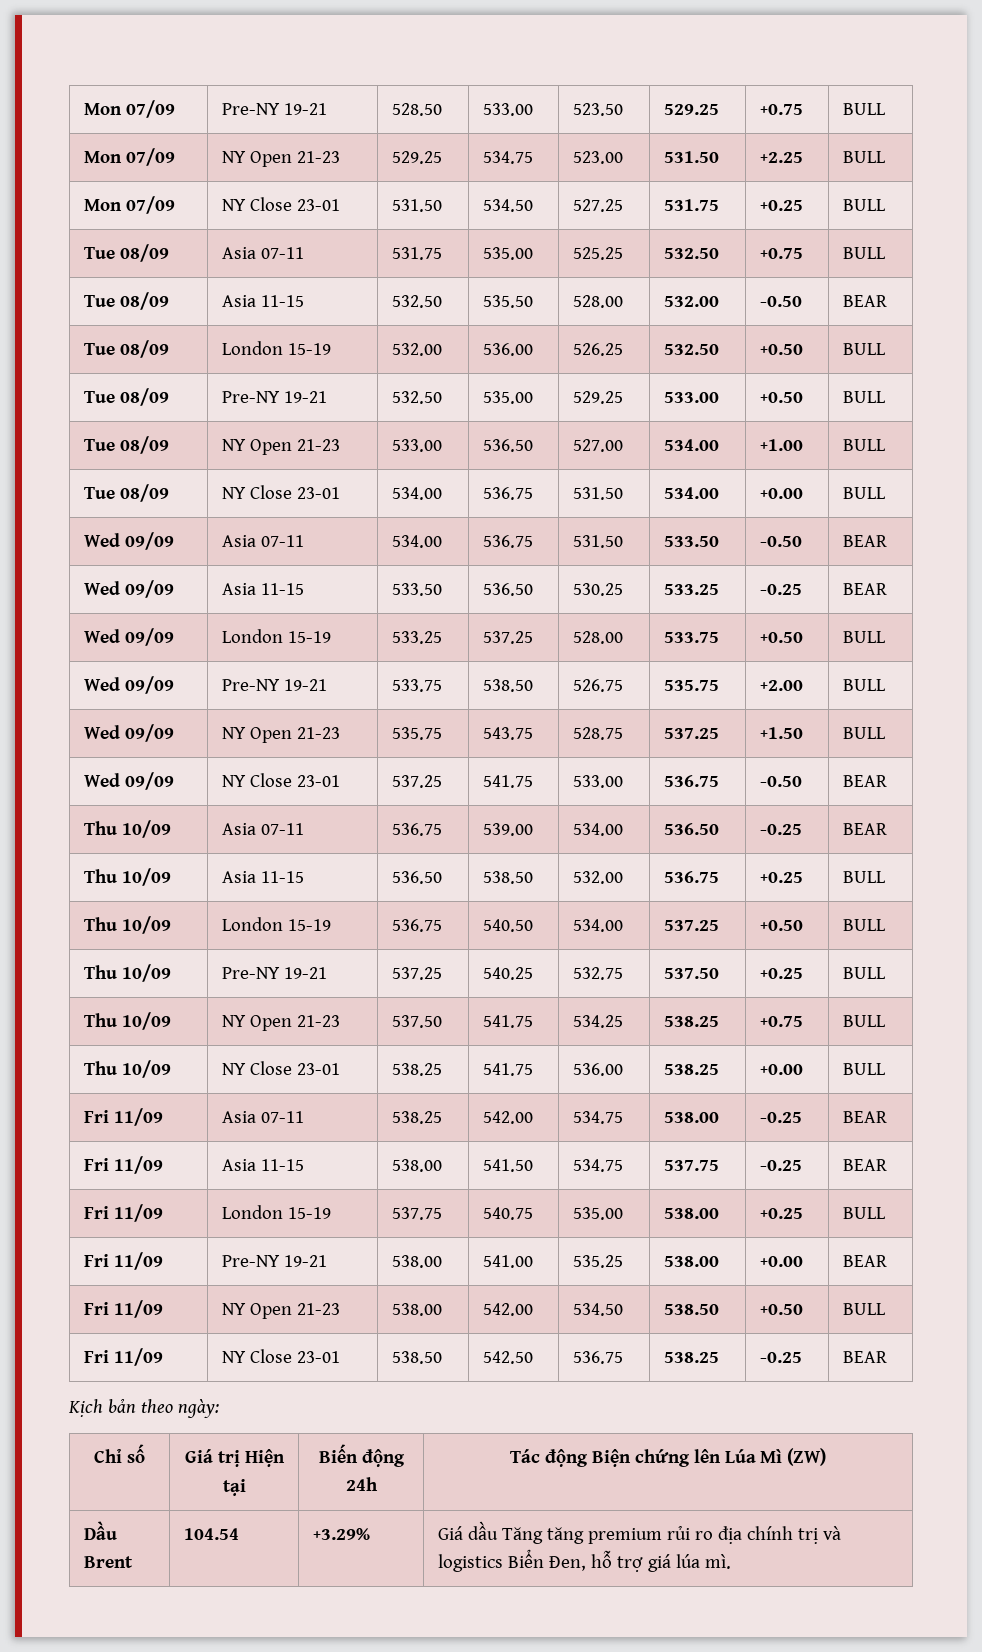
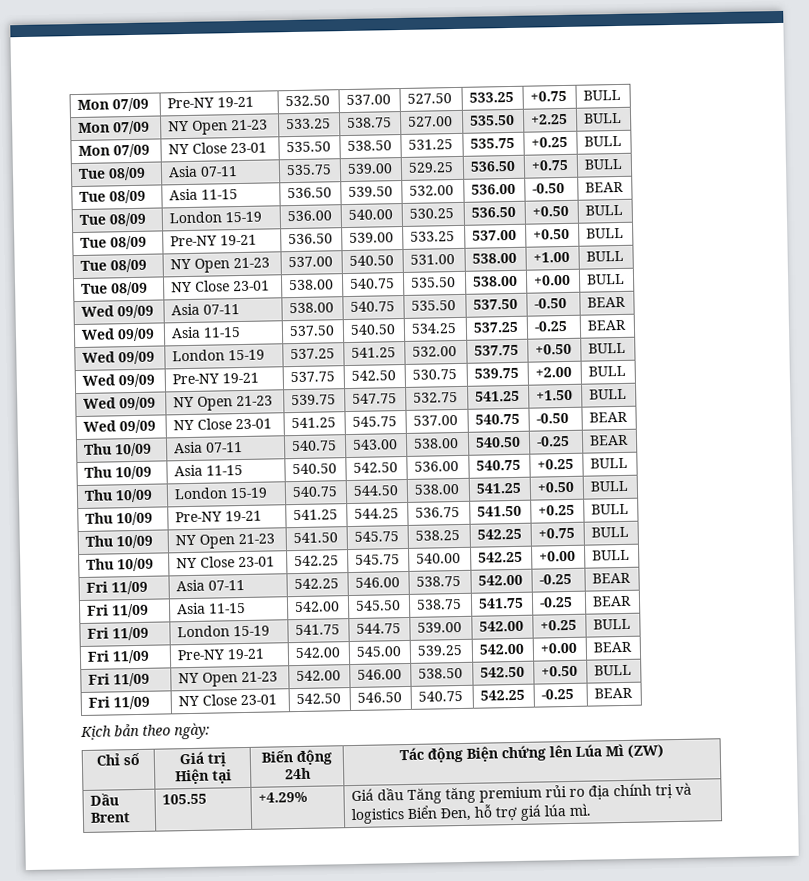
- Mon 07/09 | Pre-NY 19-21 | 528.50 | 533.00 | 523.50 | 529.25 | +0.75 | BULL
+ Mon 07/09 | Pre-NY 19-21 | 532.50 | 537.00 | 527.50 | 533.25 | +0.75 | BULL
- Mon 07/09 | NY Open 21-23 | 529.25 | 534.75 | 523.00 | 531.50 | +2.25 | BULL
+ Mon 07/09 | NY Open 21-23 | 533.25 | 538.75 | 527.00 | 535.50 | +2.25 | BULL
- Mon 07/09 | NY Close 23-01 | 531.50 | 534.50 | 527.25 | 531.75 | +0.25 | BULL
+ Mon 07/09 | NY Close 23-01 | 535.50 | 538.50 | 531.25 | 535.75 | +0.25 | BULL
- Tue 08/09 | Asia 07-11 | 531.75 | 535.00 | 525.25 | 532.50 | +0.75 | BULL
+ Tue 08/09 | Asia 07-11 | 535.75 | 539.00 | 529.25 | 536.50 | +0.75 | BULL
- Tue 08/09 | Asia 11-15 | 532.50 | 535.50 | 528.00 | 532.00 | -0.50 | BEAR
+ Tue 08/09 | Asia 11-15 | 536.50 | 539.50 | 532.00 | 536.00 | -0.50 | BEAR
- Tue 08/09 | London 15-19 | 532.00 | 536.00 | 526.25 | 532.50 | +0.50 | BULL
+ Tue 08/09 | London 15-19 | 536.00 | 540.00 | 530.25 | 536.50 | +0.50 | BULL
- Tue 08/09 | Pre-NY 19-21 | 532.50 | 535.00 | 529.25 | 533.00 | +0.50 | BULL
+ Tue 08/09 | Pre-NY 19-21 | 536.50 | 539.00 | 533.25 | 537.00 | +0.50 | BULL
- Tue 08/09 | NY Open 21-23 | 533.00 | 536.50 | 527.00 | 534.00 | +1.00 | BULL
+ Tue 08/09 | NY Open 21-23 | 537.00 | 540.50 | 531.00 | 538.00 | +1.00 | BULL
- Tue 08/09 | NY Close 23-01 | 534.00 | 536.75 | 531.50 | 534.00 | +0.00 | BULL
+ Tue 08/09 | NY Close 23-01 | 538.00 | 540.75 | 535.50 | 538.00 | +0.00 | BULL
- Wed 09/09 | Asia 07-11 | 534.00 | 536.75 | 531.50 | 533.50 | -0.50 | BEAR
+ Wed 09/09 | Asia 07-11 | 538.00 | 540.75 | 535.50 | 537.50 | -0.50 | BEAR
- Wed 09/09 | Asia 11-15 | 533.50 | 536.50 | 530.25 | 533.25 | -0.25 | BEAR
+ Wed 09/09 | Asia 11-15 | 537.50 | 540.50 | 534.25 | 537.25 | -0.25 | BEAR
- Wed 09/09 | London 15-19 | 533.25 | 537.25 | 528.00 | 533.75 | +0.50 | BULL
+ Wed 09/09 | London 15-19 | 537.25 | 541.25 | 532.00 | 537.75 | +0.50 | BULL
- Wed 09/09 | Pre-NY 19-21 | 533.75 | 538.50 | 526.75 | 535.75 | +2.00 | BULL
+ Wed 09/09 | Pre-NY 19-21 | 537.75 | 542.50 | 530.75 | 539.75 | +2.00 | BULL
- Wed 09/09 | NY Open 21-23 | 535.75 | 543.75 | 528.75 | 537.25 | +1.50 | BULL
+ Wed 09/09 | NY Open 21-23 | 539.75 | 547.75 | 532.75 | 541.25 | +1.50 | BULL
- Wed 09/09 | NY Close 23-01 | 537.25 | 541.75 | 533.00 | 536.75 | -0.50 | BEAR
+ Wed 09/09 | NY Close 23-01 | 541.25 | 545.75 | 537.00 | 540.75 | -0.50 | BEAR
- Thu 10/09 | Asia 07-11 | 536.75 | 539.00 | 534.00 | 536.50 | -0.25 | BEAR
+ Thu 10/09 | Asia 07-11 | 540.75 | 543.00 | 538.00 | 540.50 | -0.25 | BEAR
- Thu 10/09 | Asia 11-15 | 536.50 | 538.50 | 532.00 | 536.75 | +0.25 | BULL
+ Thu 10/09 | Asia 11-15 | 540.50 | 542.50 | 536.00 | 540.75 | +0.25 | BULL
- Thu 10/09 | London 15-19 | 536.75 | 540.50 | 534.00 | 537.25 | +0.50 | BULL
+ Thu 10/09 | London 15-19 | 540.75 | 544.50 | 538.00 | 541.25 | +0.50 | BULL
- Thu 10/09 | Pre-NY 19-21 | 537.25 | 540.25 | 532.75 | 537.50 | +0.25 | BULL
+ Thu 10/09 | Pre-NY 19-21 | 541.25 | 544.25 | 536.75 | 541.50 | +0.25 | BULL
- Thu 10/09 | NY Open 21-23 | 537.50 | 541.75 | 534.25 | 538.25 | +0.75 | BULL
+ Thu 10/09 | NY Open 21-23 | 541.50 | 545.75 | 538.25 | 542.25 | +0.75 | BULL
- Thu 10/09 | NY Close 23-01 | 538.25 | 541.75 | 536.00 | 538.25 | +0.00 | BULL
+ Thu 10/09 | NY Close 23-01 | 542.25 | 545.75 | 540.00 | 542.25 | +0.00 | BULL
- Fri 11/09 | Asia 07-11 | 538.25 | 542.00 | 534.75 | 538.00 | -0.25 | BEAR
+ Fri 11/09 | Asia 07-11 | 542.25 | 546.00 | 538.75 | 542.00 | -0.25 | BEAR
- Fri 11/09 | Asia 11-15 | 538.00 | 541.50 | 534.75 | 537.75 | -0.25 | BEAR
+ Fri 11/09 | Asia 11-15 | 542.00 | 545.50 | 538.75 | 541.75 | -0.25 | BEAR
- Fri 11/09 | London 15-19 | 537.75 | 540.75 | 535.00 | 538.00 | +0.25 | BULL
+ Fri 11/09 | London 15-19 | 541.75 | 544.75 | 539.00 | 542.00 | +0.25 | BULL
- Fri 11/09 | Pre-NY 19-21 | 538.00 | 541.00 | 535.25 | 538.00 | +0.00 | BEAR
+ Fri 11/09 | Pre-NY 19-21 | 542.00 | 545.00 | 539.25 | 542.00 | +0.00 | BEAR
- Fri 11/09 | NY Open 21-23 | 538.00 | 542.00 | 534.50 | 538.50 | +0.50 | BULL
+ Fri 11/09 | NY Open 21-23 | 542.00 | 546.00 | 538.50 | 542.50 | +0.50 | BULL
- Fri 11/09 | NY Close 23-01 | 538.50 | 542.50 | 536.75 | 538.25 | -0.25 | BEAR
+ Fri 11/09 | NY Close 23-01 | 542.50 | 546.50 | 540.75 | 542.25 | -0.25 | BEAR
- Dầu Brent | 104.54 | +3.29% | Giá dầu Tăng tăng premium rủi ro địa chính trị và logistics Biển Đen, hỗ trợ giá lúa mì.
+ Dầu Brent | 105.55 | +4.29% | Giá dầu Tăng tăng premium rủi ro địa chính trị và logistics Biển Đen, hỗ trợ giá lúa mì.

